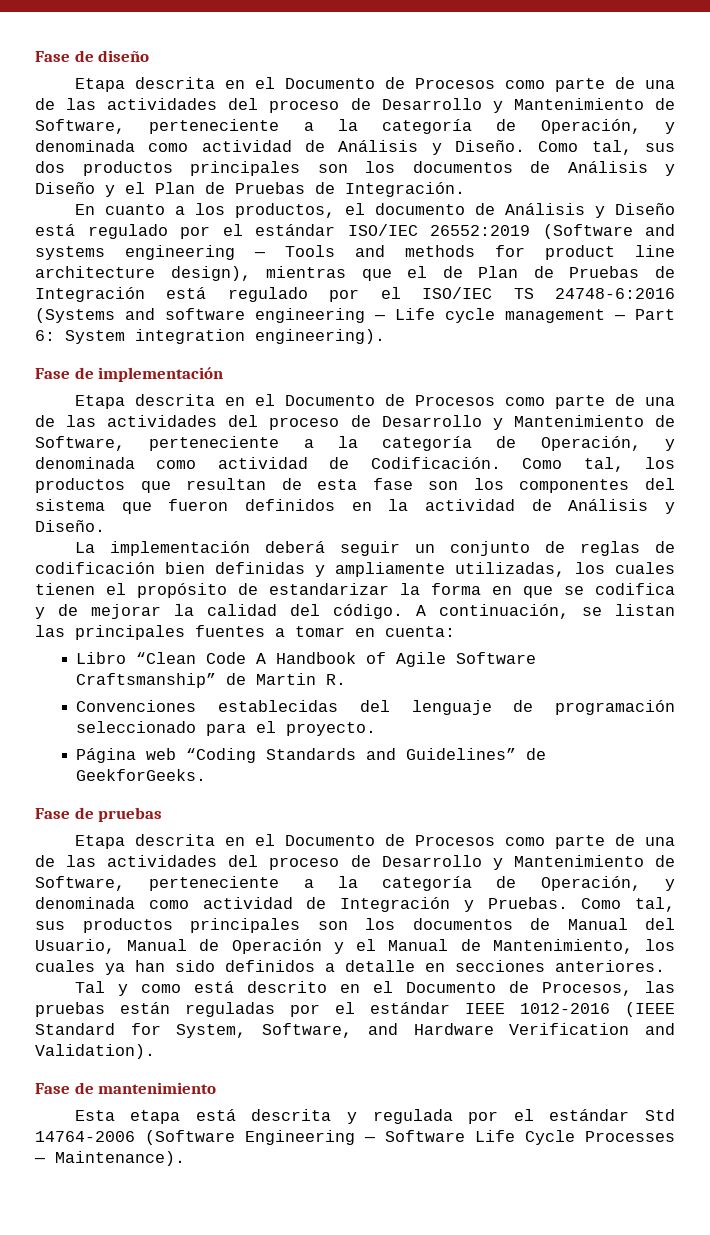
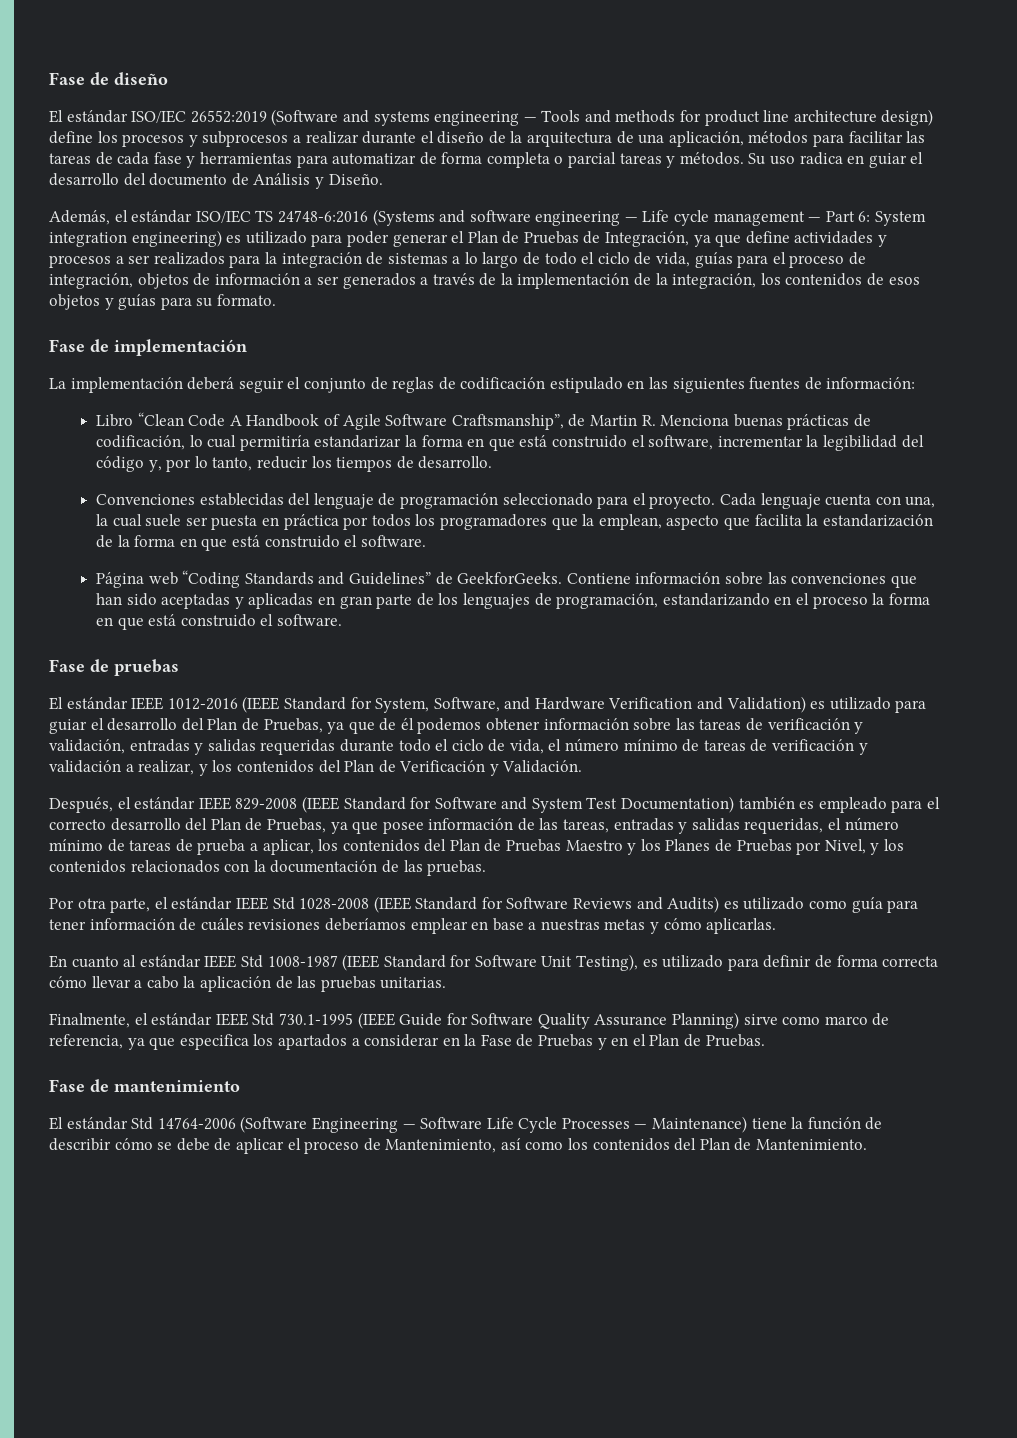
- Etapa descrita en el Documento de Procesos como parte de una de las actividades del proceso de Desarrollo y Mantenimiento de Software, perteneciente a la categoría de Operación, y denominada como actividad de Análisis y Diseño. Como tal, sus dos productos principales son los documentos de Análisis y Diseño y el Plan de Pruebas de Integración.
- En cuanto a los productos, el documento de Análisis y Diseño está regulado por el estándar ISO/IEC 26552:2019 (Software and systems engineering — Tools and methods for product line architecture design), mientras que el de Plan de Pruebas de Integración está regulado por el ISO/IEC TS 24748-6:2016 (Systems and software engineering — Life cycle management — Part 6: System integration engineering).
+ El estándar ISO/IEC 26552:2019 (Software and systems engineering — Tools and methods for product line architecture design) define los procesos y subprocesos a realizar durante el diseño de la arquitectura de una aplicación, métodos para facilitar las tareas de cada fase y herramientas para automatizar de forma completa o parcial tareas y métodos. Su uso radica en guiar el desarrollo del documento de Análisis y Diseño.
+ Además, el estándar ISO/IEC TS 24748-6:2016 (Systems and software engineering — Life cycle management — Part 6: System integration engineering) es utilizado para poder generar el Plan de Pruebas de Integración, ya que define actividades y procesos a ser realizados para la integración de sistemas a lo largo de todo el ciclo de vida, guías para el proceso de integración, objetos de información a ser generados a través de la implementación de la integración, los contenidos de esos objetos y guías para su formato.
  Fase de implementación
- Etapa descrita en el Documento de Procesos como parte de una de las actividades del proceso de Desarrollo y Mantenimiento de Software, perteneciente a la categoría de Operación, y denominada como actividad de Codificación. Como tal, los productos que resultan de esta fase son los componentes del sistema que fueron definidos en la actividad de Análisis y Diseño.
- La implementación deberá seguir un conjunto de reglas de codificación bien definidas y ampliamente utilizadas, los cuales tienen el propósito de estandarizar la forma en que se codifica y de mejorar la calidad del código. A continuación, se listan las principales fuentes a tomar en cuenta:
+ La implementación deberá seguir el conjunto de reglas de codificación estipulado en las siguientes fuentes de información:
- Libro “Clean Code A Handbook of Agile Software Craftsmanship” de Martin R.
+ Libro “Clean Code A Handbook of Agile Software Craftsmanship”, de Martin R. Menciona buenas prácticas de codificación, lo cual permitiría estandarizar la forma en que está construido el software, incrementar la legibilidad del código y, por lo tanto, reducir los tiempos de desarrollo.
+ Cada lenguaje cuenta con una, la cual suele ser puesta en práctica por todos los programadores que la emplean, aspecto que facilita la estandarización de la forma en que está construido el software.
- Página web “Coding Standards and Guidelines” de GeekforGeeks.
+ Página web “Coding Standards and Guidelines” de GeekforGeeks. Contiene información sobre las convenciones que han sido aceptadas y aplicadas en gran parte de los lenguajes de programación, estandarizando en el proceso la forma en que está construido el software.
  Fase de pruebas
- Etapa descrita en el Documento de Procesos como parte de una de las actividades del proceso de Desarrollo y Mantenimiento de Software, perteneciente a la categoría de Operación, y denominada como actividad de Integración y Pruebas. Como tal, sus productos principales son los documentos de Manual del Usuario, Manual de Operación y el Manual de Mantenimiento, los cuales ya han sido definidos a detalle en secciones anteriores.
- Tal y como está descrito en el Documento de Procesos, las pruebas están reguladas por el estándar IEEE 1012-2016 (IEEE Standard for System, Software, and Hardware Verification and Validation).
+ El estándar IEEE 1012-2016 (IEEE Standard for System, Software, and Hardware Verification and Validation) es utilizado para guiar el desarrollo del Plan de Pruebas, ya que de él podemos obtener información sobre las tareas de verificación y validación, entradas y salidas requeridas durante todo el ciclo de vida, el número mínimo de tareas de verificación y validación a realizar, y los contenidos del Plan de Verificación y Validación.
+ Después, el estándar IEEE 829-2008 (IEEE Standard for Software and System Test Documentation) también es empleado para el correcto desarrollo del Plan de Pruebas, ya que posee información de las tareas, entradas y salidas requeridas, el número mínimo de tareas de prueba a aplicar, los contenidos del Plan de Pruebas Maestro y los Planes de Pruebas por Nivel, y los contenidos relacionados con la documentación de las pruebas.
+ Por otra parte, el estándar IEEE Std 1028-2008 (IEEE Standard for Software Reviews and Audits) es utilizado como guía para tener información de cuáles revisiones deberíamos emplear en base a nuestras metas y cómo aplicarlas.
+ En cuanto al estándar IEEE Std 1008-1987 (IEEE Standard for Software Unit Testing), es utilizado para definir de forma correcta cómo llevar a cabo la aplicación de las pruebas unitarias.
+ Finalmente, el estándar IEEE Std 730.1-1995 (IEEE Guide for Software Quality Assurance Planning) sirve como marco de referencia, ya que especifica los apartados a considerar en la Fase de Pruebas y en el Plan de Pruebas.
  Fase de mantenimiento
- Esta etapa está descrita y regulada por el estándar Std 14764-2006 (Software Engineering — Software Life Cycle Processes — Maintenance).
+ El estándar Std 14764-2006 (Software Engineering — Software Life Cycle Processes — Maintenance) tiene la función de describir cómo se debe de aplicar el proceso de Mantenimiento, así como los contenidos del Plan de Mantenimiento.

